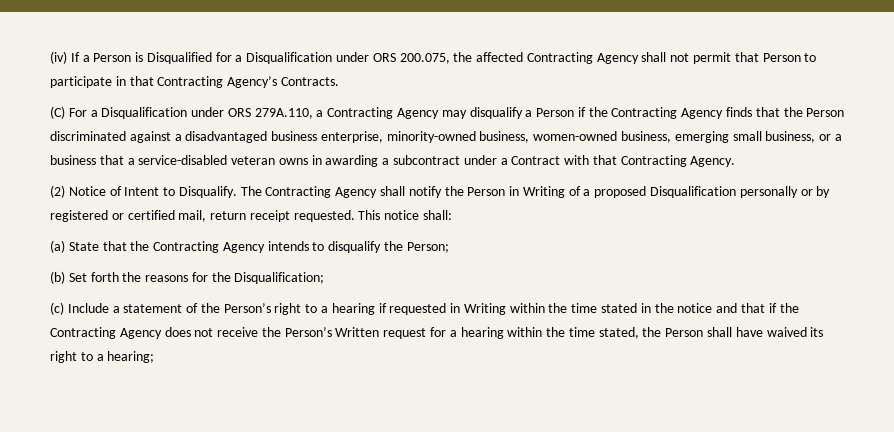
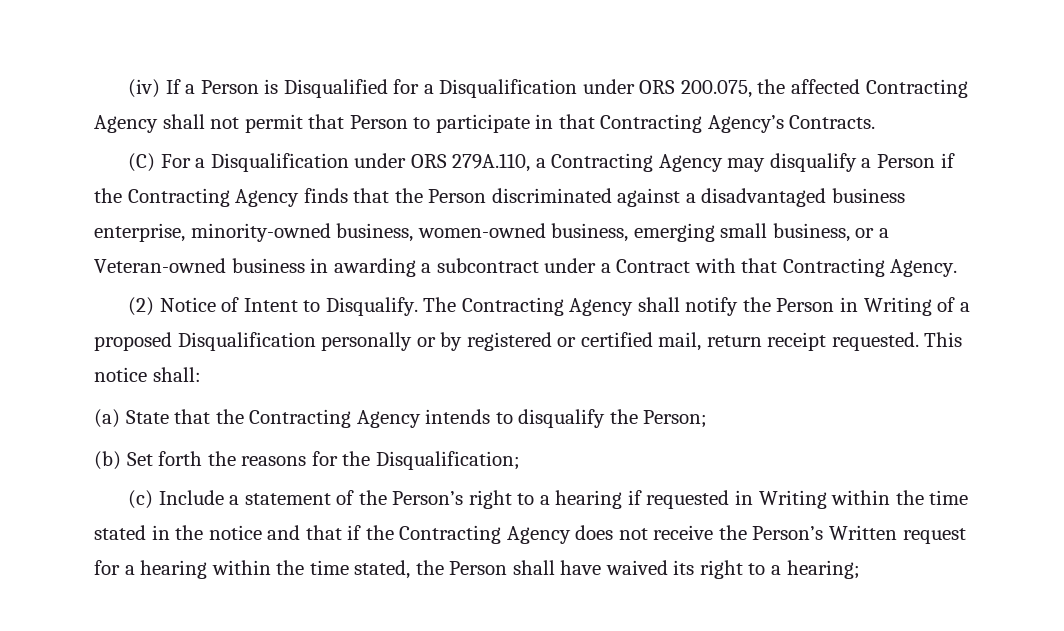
- (C) For a Disqualification under ORS 279A.110, a Contracting Agency may disqualify a Person if the Contracting Agency finds that the Person discriminated against a disadvantaged business enterprise, minority-owned business, women-owned business, emerging small business, or a business that a service-disabled veteran owns in awarding a subcontract under a Contract with that Contracting Agency.
+ (C) For a Disqualification under ORS 279A.110, a Contracting Agency may disqualify a Person if the Contracting Agency finds that the Person discriminated against a disadvantaged business enterprise, minority-owned business, women-owned business, emerging small business, or a Veteran-owned business in awarding a subcontract under a Contract with that Contracting Agency.

